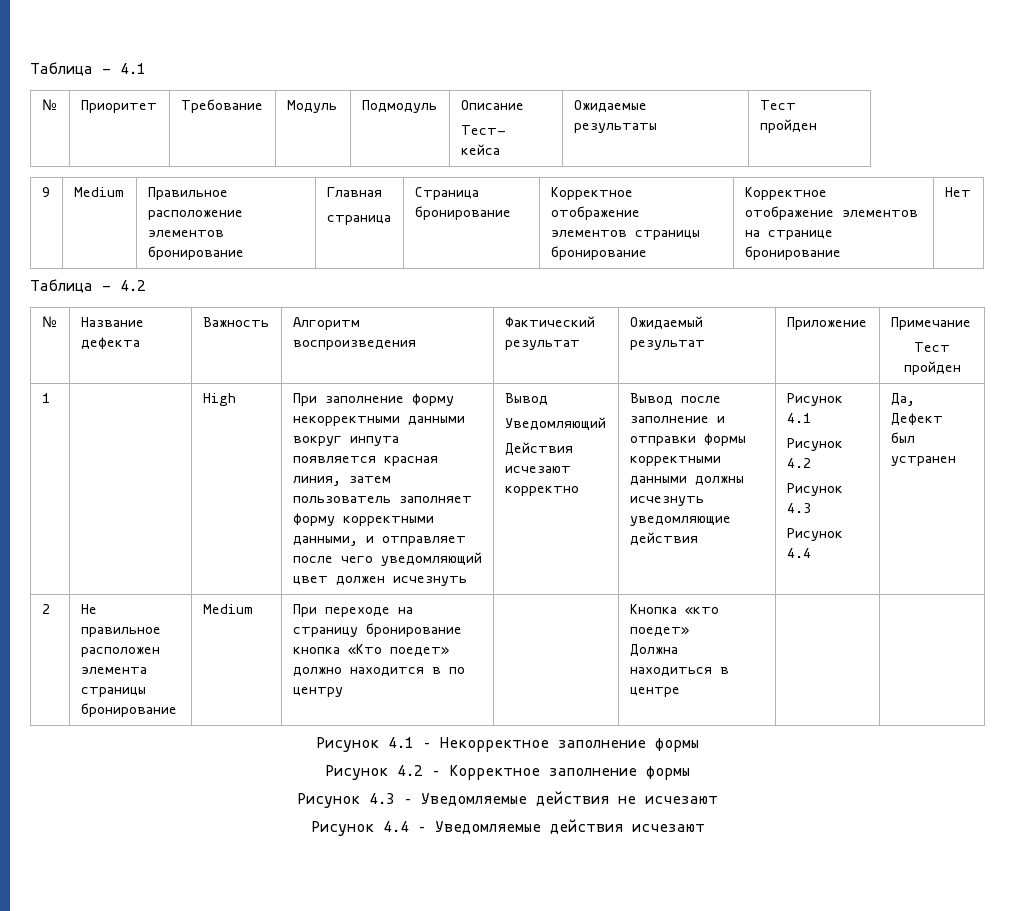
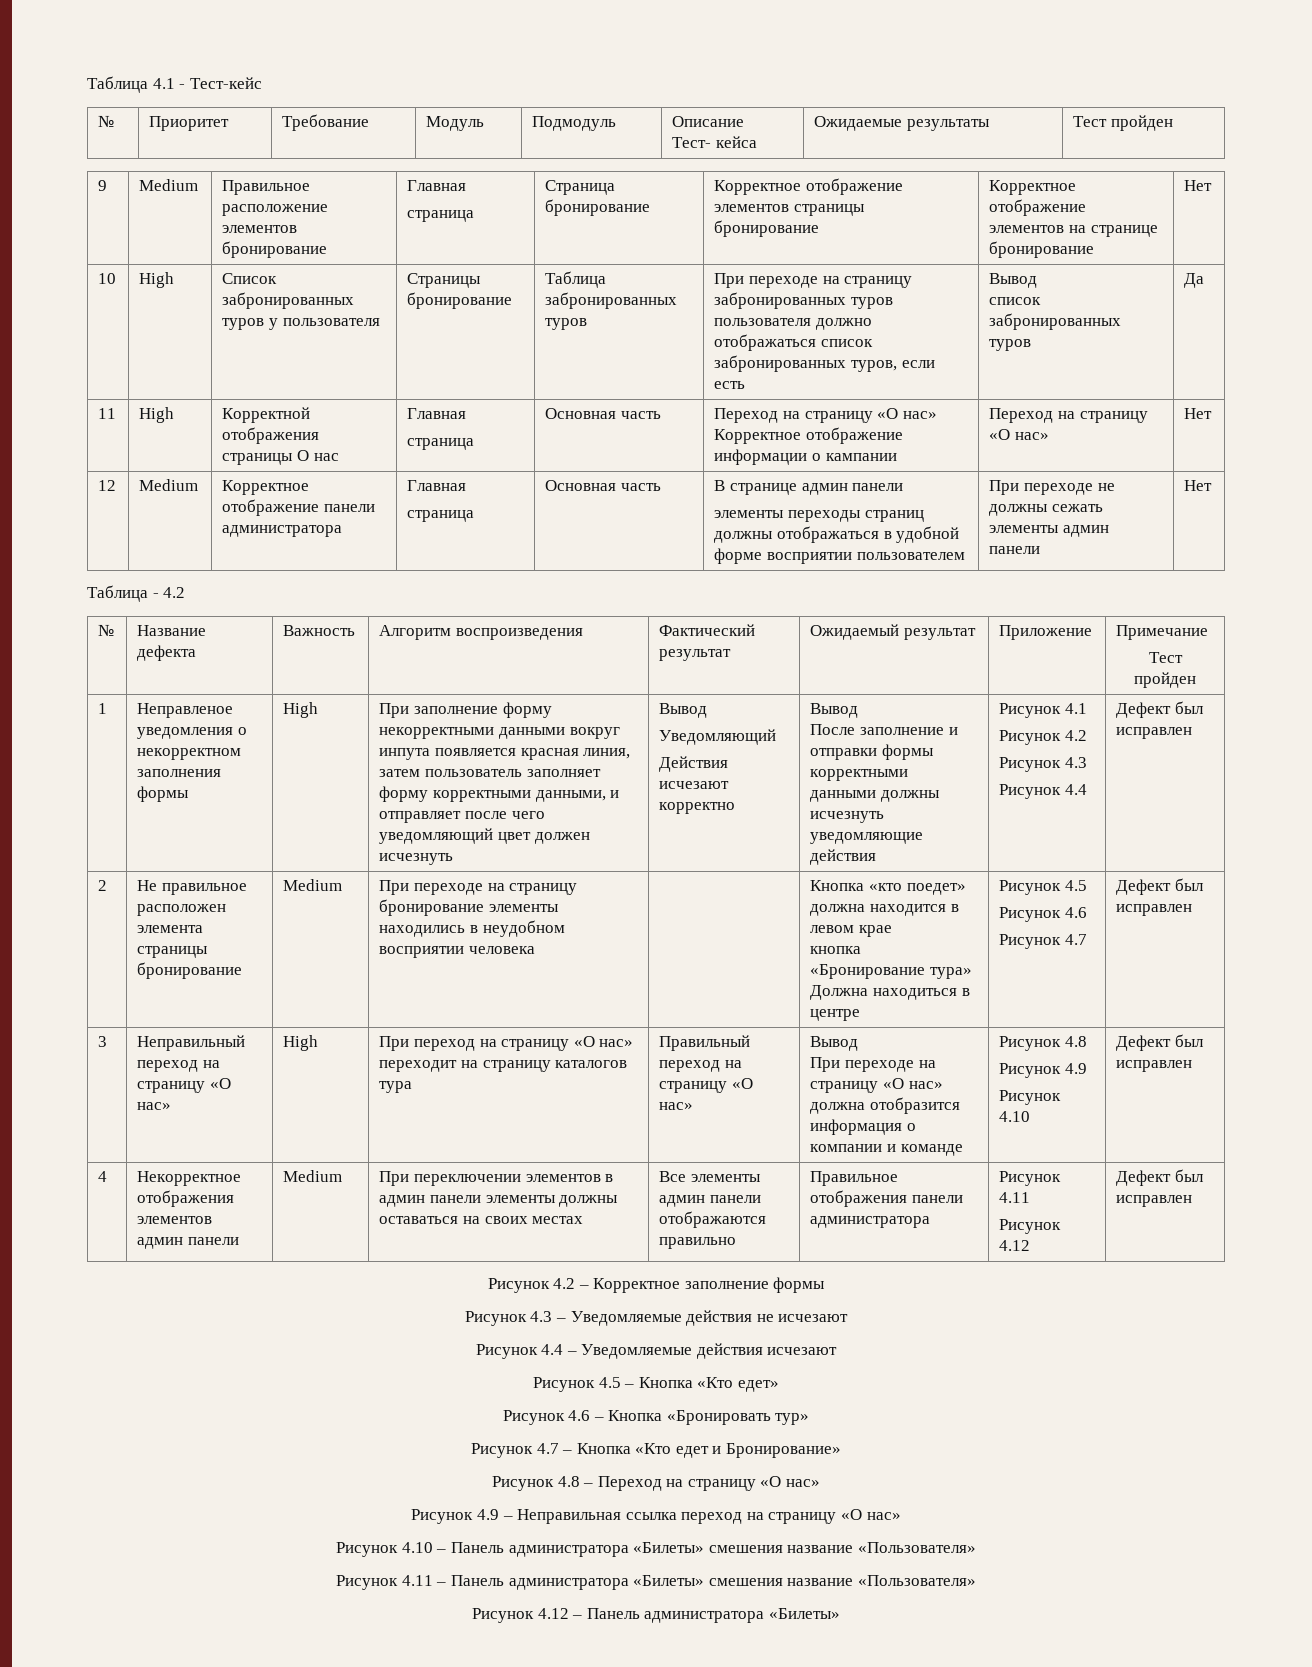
- Таблица - 4.1
+ Таблица 4.1 - Тест-кейс
+ 10 | High | Список забронированных туров у пользователя | Страницы бронирование | Таблица забронированных туров | При переходе на страницу забронированных туров пользователя должно отображаться список забронированных туров, если есть | Вывод
+ список забронированных туров | Да
+ 11 | High | Корректной отображения страницы О нас | Главная
+ страница | Основная часть | Переход на страницу «О нас» Корректное отображение информации о кампании | Переход на страницу «О нас» | Нет
+ 12 | Medium | Корректное отображение панели администратора | Главная
+ страница | Основная часть | В странице админ панели
+ элементы переходы страниц должны отображаться в удобной форме восприятии пользователем | При переходе не должны сежать элементы админ панели | Нет
+ Неправленое уведомления о некорректном заполнения формы
- Действия исчезают корректно | Вывод после заполнение и отправки формы корректными данными должны исчезнуть уведомляющие действия
+ Действия исчезают корректно | Вывод
+ После заполнение и отправки формы корректными данными должны исчезнуть уведомляющие действия
- Рисунок 4.4 | Да, Дефект был устранен
+ Рисунок 4.4 | Дефект был исправлен
- При переходе на страницу бронирование кнопка «Кто поедет» должно находится в по центру | | Кнопка «кто поедет»
- Должна находиться в центре | |
- Рисунок 4.1 – Некорректное заполнение формы
+ При переходе на страницу бронирование элементы находились в неудобном восприятии человека | | Кнопка «кто поедет» должна находится в левом крае
+ кнопка «Бронирование тура» Должна находиться в центре | Рисунок 4.5
+ Рисунок 4.6
+ Рисунок 4.7 | Дефект был исправлен
+ 3 | Неправильный переход на страницу «О нас» | High | При переход на страницу «О нас» переходит на страницу каталогов тура | Правильный переход на страницу «О нас» | Вывод
+ При переходе на страницу «О нас» должна отобразится информация о компании и команде | Рисунок 4.8
+ Рисунок 4.9
+ Рисунок 4.10 | Дефект был исправлен
+ 4 | Некорректное отображения элементов админ панели | Medium | При переключении элементов в админ панели элементы должны оставаться на своих местах | Все элементы админ панели отображаются правильно | Правильное отображения панели администратора | Рисунок 4.11
+ Рисунок 4.12 | Дефект был исправлен
+ Рисунок 4.5 – Кнопка «Кто едет»
+ Рисунок 4.6 – Кнопка «Бронировать тур»
+ Рисунок 4.7 – Кнопка «Кто едет и Бронирование»
+ Рисунок 4.8 – Переход на страницу «О нас»
+ Рисунок 4.9 – Неправильная ссылка переход на страницу «О нас»
+ Рисунок 4.10 – Панель администратора «Билеты» смешения название «Пользователя»
+ Рисунок 4.11 – Панель администратора «Билеты» смешения название «Пользователя»
+ Рисунок 4.12 – Панель администратора «Билеты»

